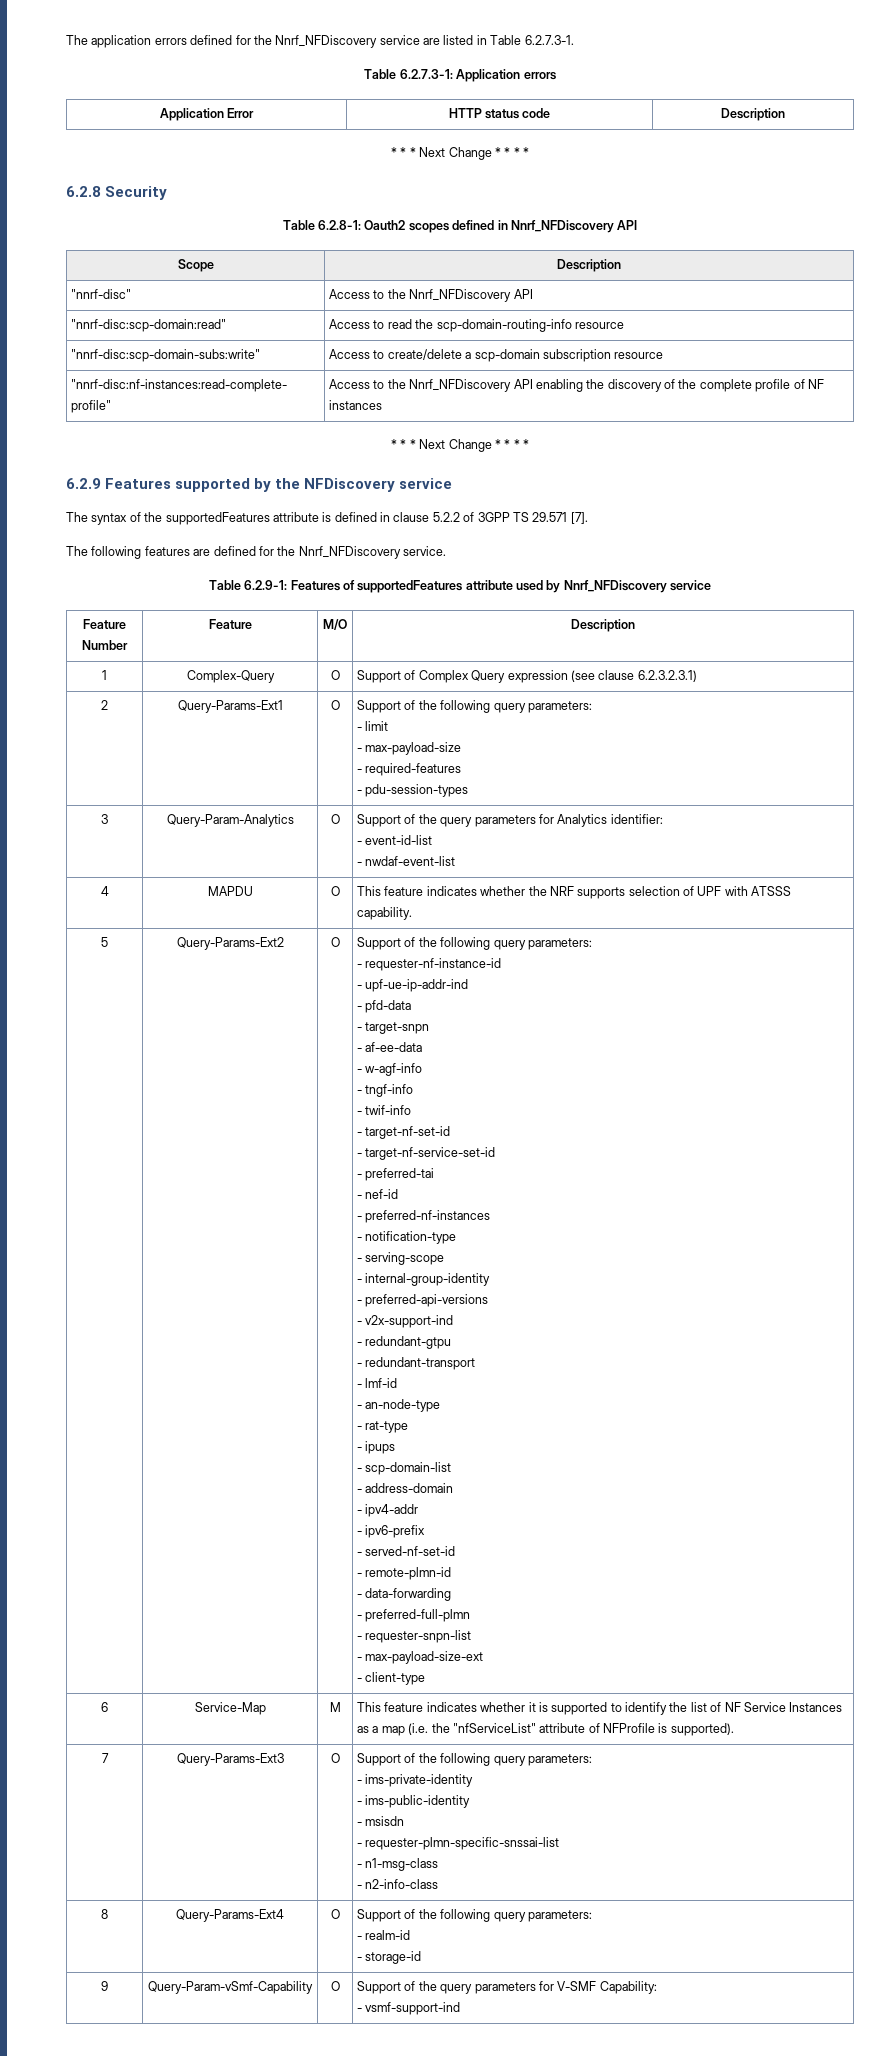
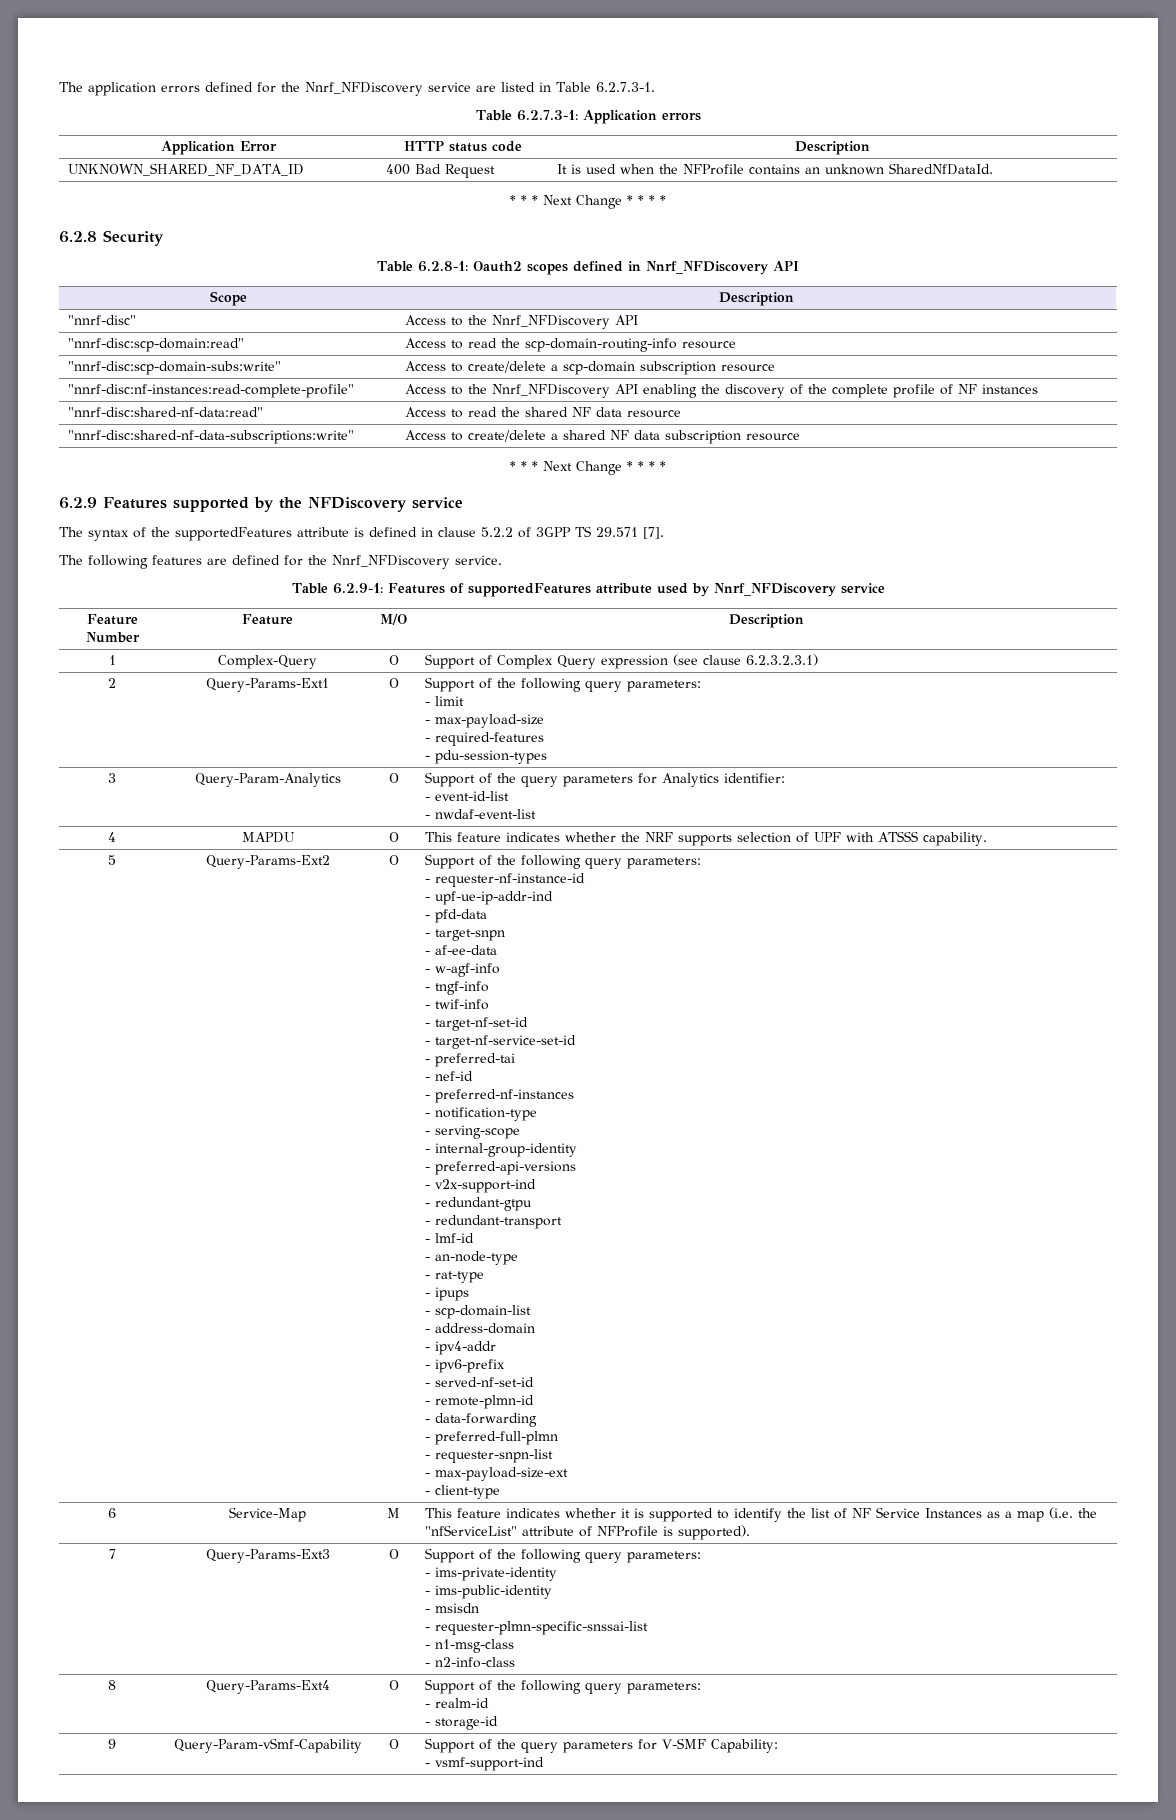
+ UNKNOWN_SHARED_NF_DATA_ID | 400 Bad Request | It is used when the NFProfile contains an unknown SharedNfDataId.
+ "nnrf-disc:shared-nf-data:read" | Access to read the shared NF data resource
+ "nnrf-disc:shared-nf-data-subscriptions:write" | Access to create/delete a shared NF data subscription resource

